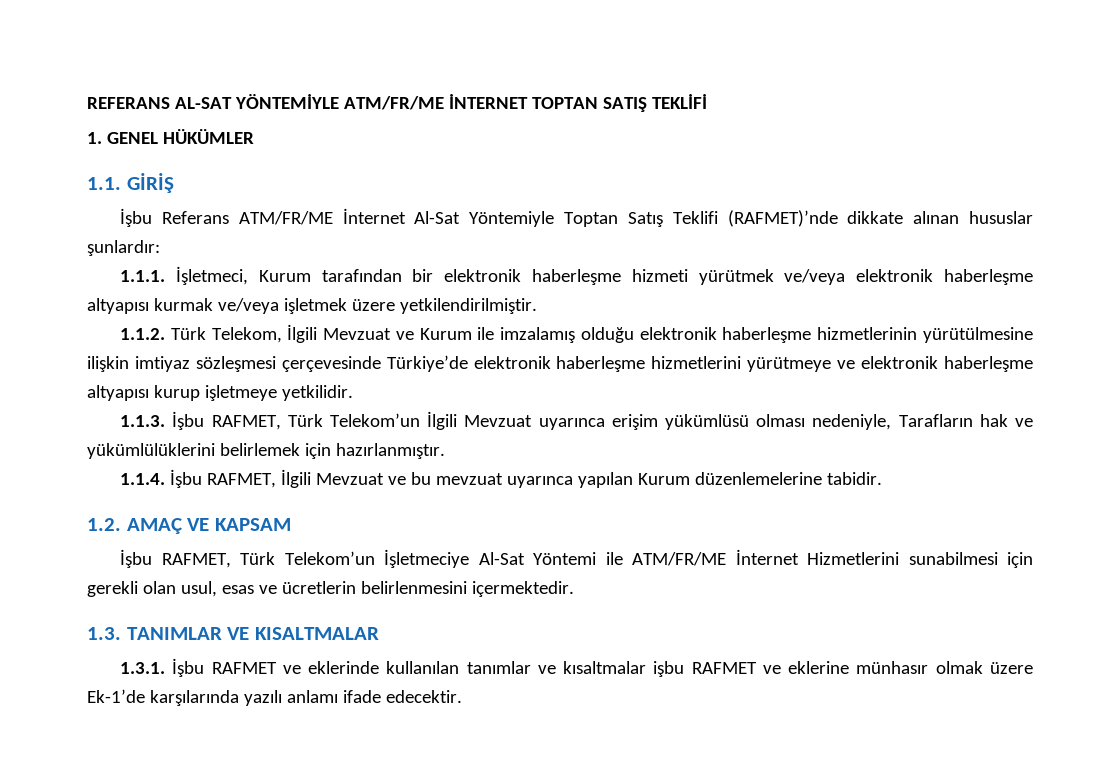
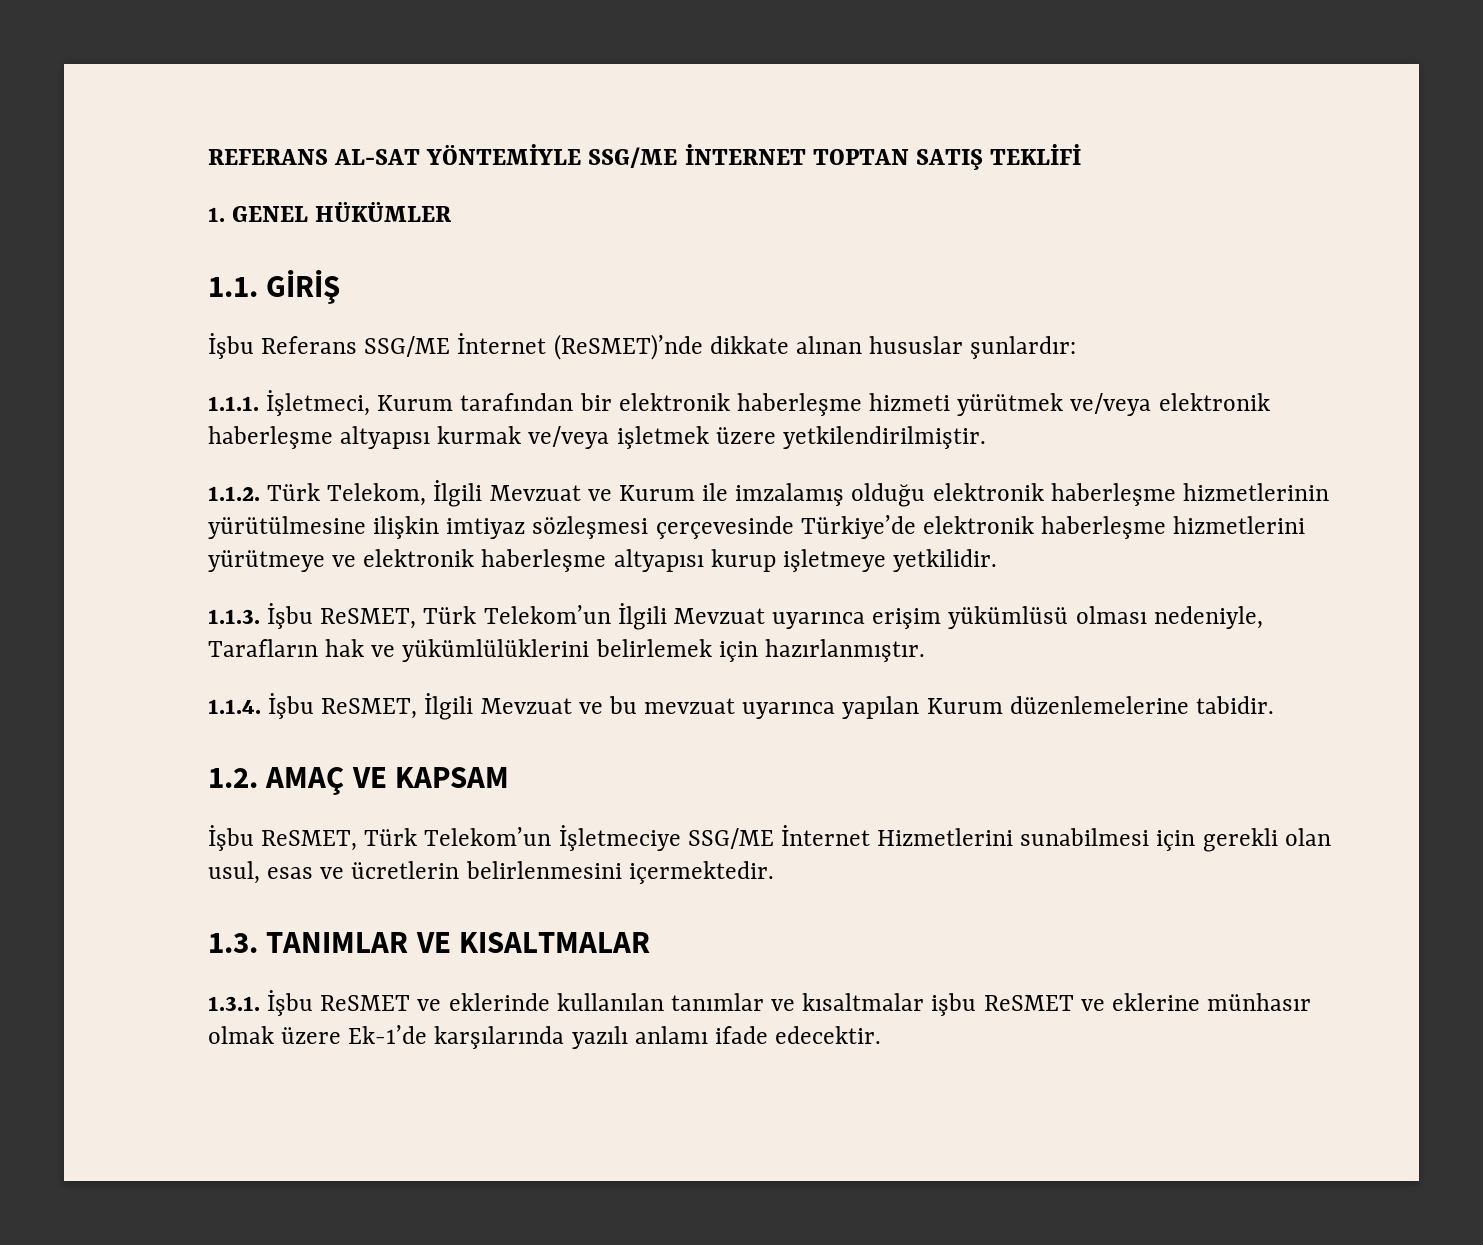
- REFERANS AL-SAT YÖNTEMİYLE ATM/FR/ME İNTERNET TOPTAN SATIŞ TEKLİFİ
+ REFERANS AL-SAT YÖNTEMİYLE SSG/ME İNTERNET TOPTAN SATIŞ TEKLİFİ
- İşbu Referans ATM/FR/ME İnternet Al-Sat Yöntemiyle Toptan Satış Teklifi (RAFMET)’nde dikkate alınan hususlar şunlardır:
+ İşbu Referans SSG/ME İnternet (ReSMET)’nde dikkate alınan hususlar şunlardır:
- 1.1.3. İşbu RAFMET, Türk Telekom’un İlgili Mevzuat uyarınca erişim yükümlüsü olması nedeniyle, Tarafların hak ve yükümlülüklerini belirlemek için hazırlanmıştır.
+ 1.1.3. İşbu ReSMET, Türk Telekom’un İlgili Mevzuat uyarınca erişim yükümlüsü olması nedeniyle, Tarafların hak ve yükümlülüklerini belirlemek için hazırlanmıştır.
- 1.1.4. İşbu RAFMET, İlgili Mevzuat ve bu mevzuat uyarınca yapılan Kurum düzenlemelerine tabidir.
+ 1.1.4. İşbu ReSMET, İlgili Mevzuat ve bu mevzuat uyarınca yapılan Kurum düzenlemelerine tabidir.
- İşbu RAFMET, Türk Telekom’un İşletmeciye Al-Sat Yöntemi ile ATM/FR/ME İnternet Hizmetlerini sunabilmesi için gerekli olan usul, esas ve ücretlerin belirlenmesini içermektedir.
+ İşbu ReSMET, Türk Telekom’un İşletmeciye SSG/ME İnternet Hizmetlerini sunabilmesi için gerekli olan usul, esas ve ücretlerin belirlenmesini içermektedir.
- 1.3.1. İşbu RAFMET ve eklerinde kullanılan tanımlar ve kısaltmalar işbu RAFMET ve eklerine münhasır olmak üzere Ek-1’de karşılarında yazılı anlamı ifade edecektir.
+ 1.3.1. İşbu ReSMET ve eklerinde kullanılan tanımlar ve kısaltmalar işbu ReSMET ve eklerine münhasır olmak üzere Ek-1’de karşılarında yazılı anlamı ifade edecektir.

